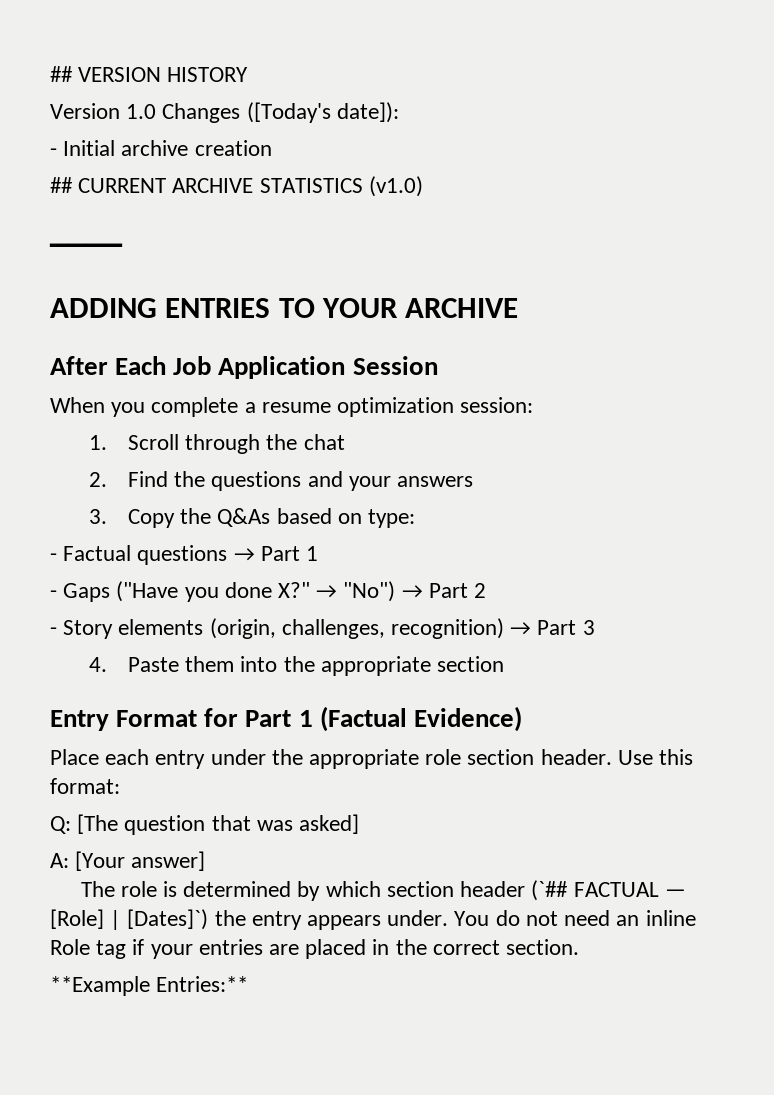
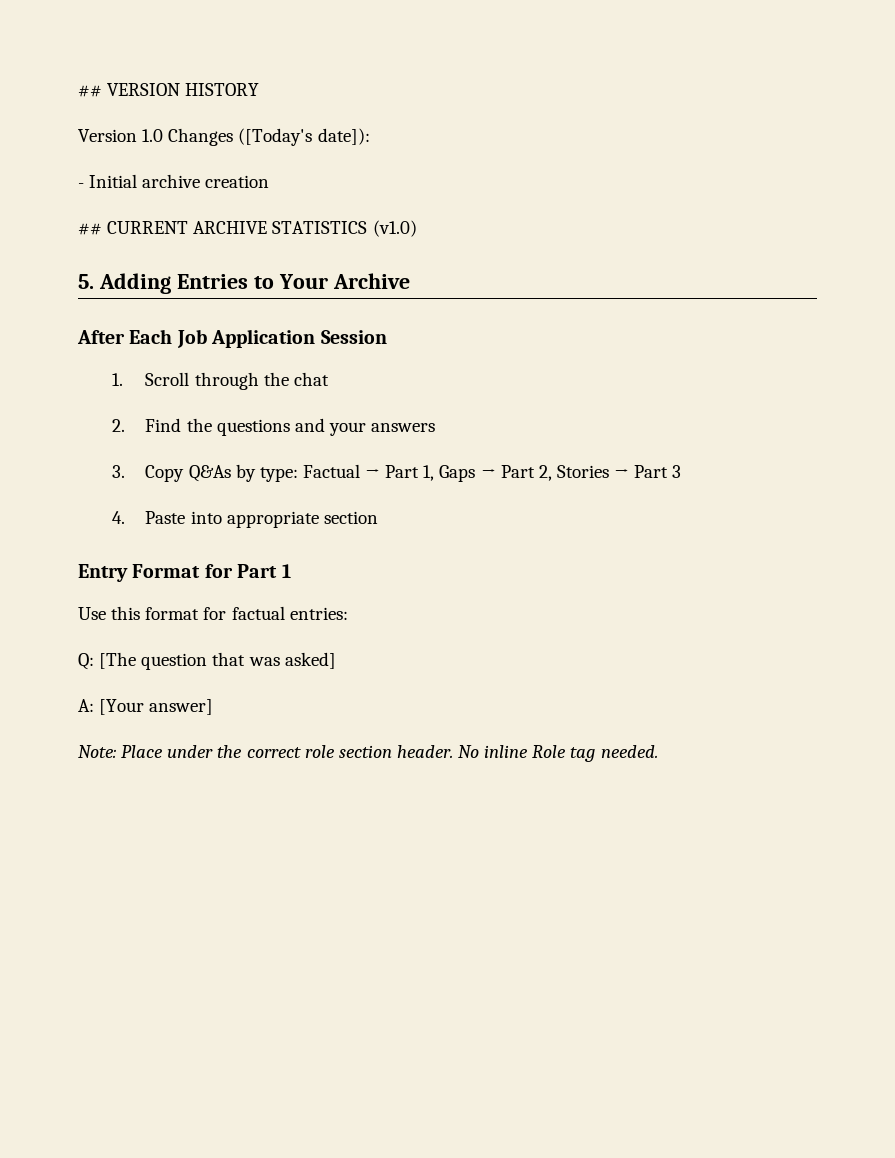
- ────
- ADDING ENTRIES TO YOUR ARCHIVE
+ 5. Adding Entries to Your Archive
- When you complete a resume optimization session:
- 3. Copy the Q&As based on type:
- - Factual questions → Part 1
- - Gaps ("Have you done X?" → "No") → Part 2
- - Story elements (origin, challenges, recognition) → Part 3
+ 3. Copy Q&As by type: Factual → Part 1, Gaps → Part 2, Stories → Part 3
- 4. Paste them into the appropriate section
+ 4. Paste into appropriate section
- Entry Format for Part 1 (Factual Evidence)
- Place each entry under the appropriate role section header. Use this format:
+ Entry Format for Part 1
+ Use this format for factual entries:
- The role is determined by which section header (`## FACTUAL — [Role] | [Dates]`) the entry appears under. You do not need an inline Role tag if your entries are placed in the correct section.
- **Example Entries:**
+ Note: Place under the correct role section header. No inline Role tag needed.

